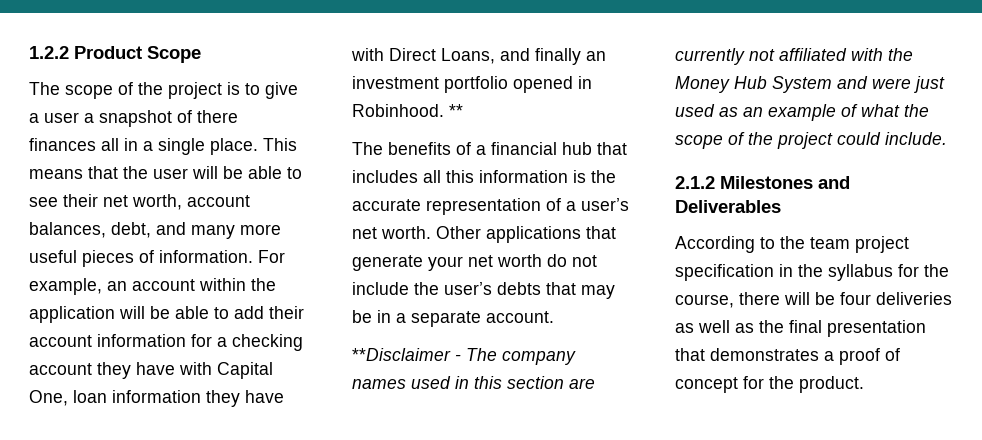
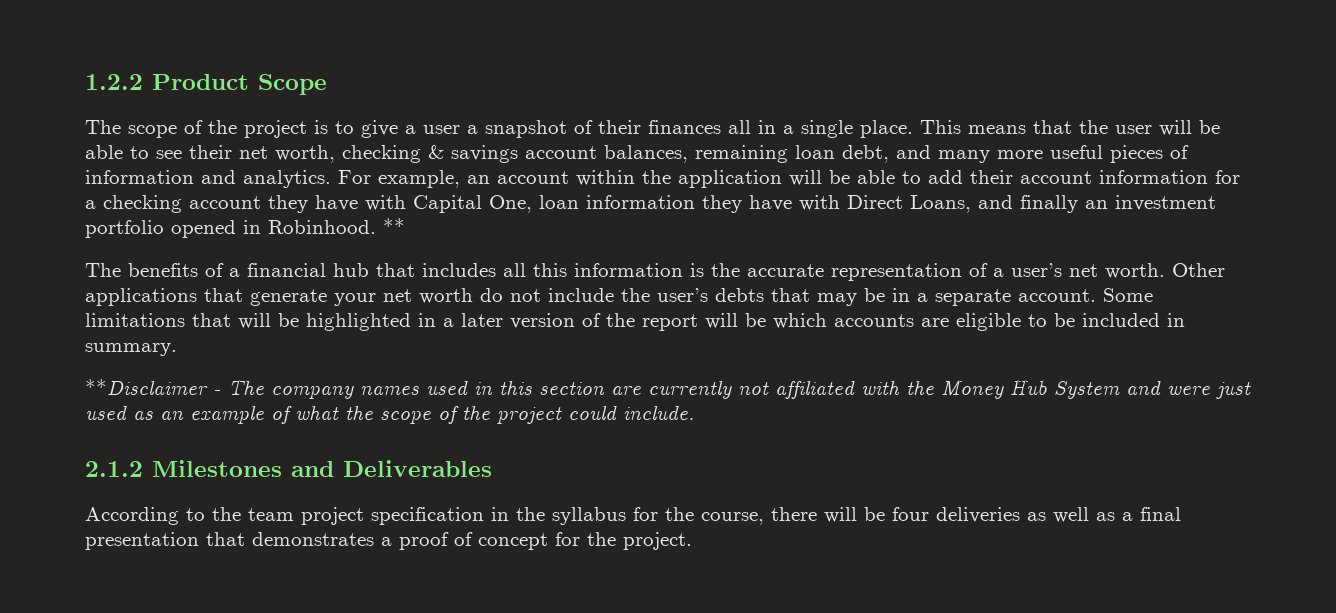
- The scope of the project is to give a user a snapshot of there finances all in a single place.
+ The scope of the project is to give a user a snapshot of their finances all in a single place.
- This means that the user will be able to see their net worth, account balances, debt, and many more useful pieces of information.
+ This means that the user will be able to see their net worth, checking & savings account balances, remaining loan debt, and many more useful pieces of information and analytics.
+ Some limitations that will be highlighted in a later version of the report will be which accounts are eligible to be included in summary.
- According to the team project specification in the syllabus for the course, there will be four deliveries as well as the final presentation that demonstrates a proof of concept for the product.
+ According to the team project specification in the syllabus for the course, there will be four deliveries as well as a final presentation that demonstrates a proof of concept for the project.

